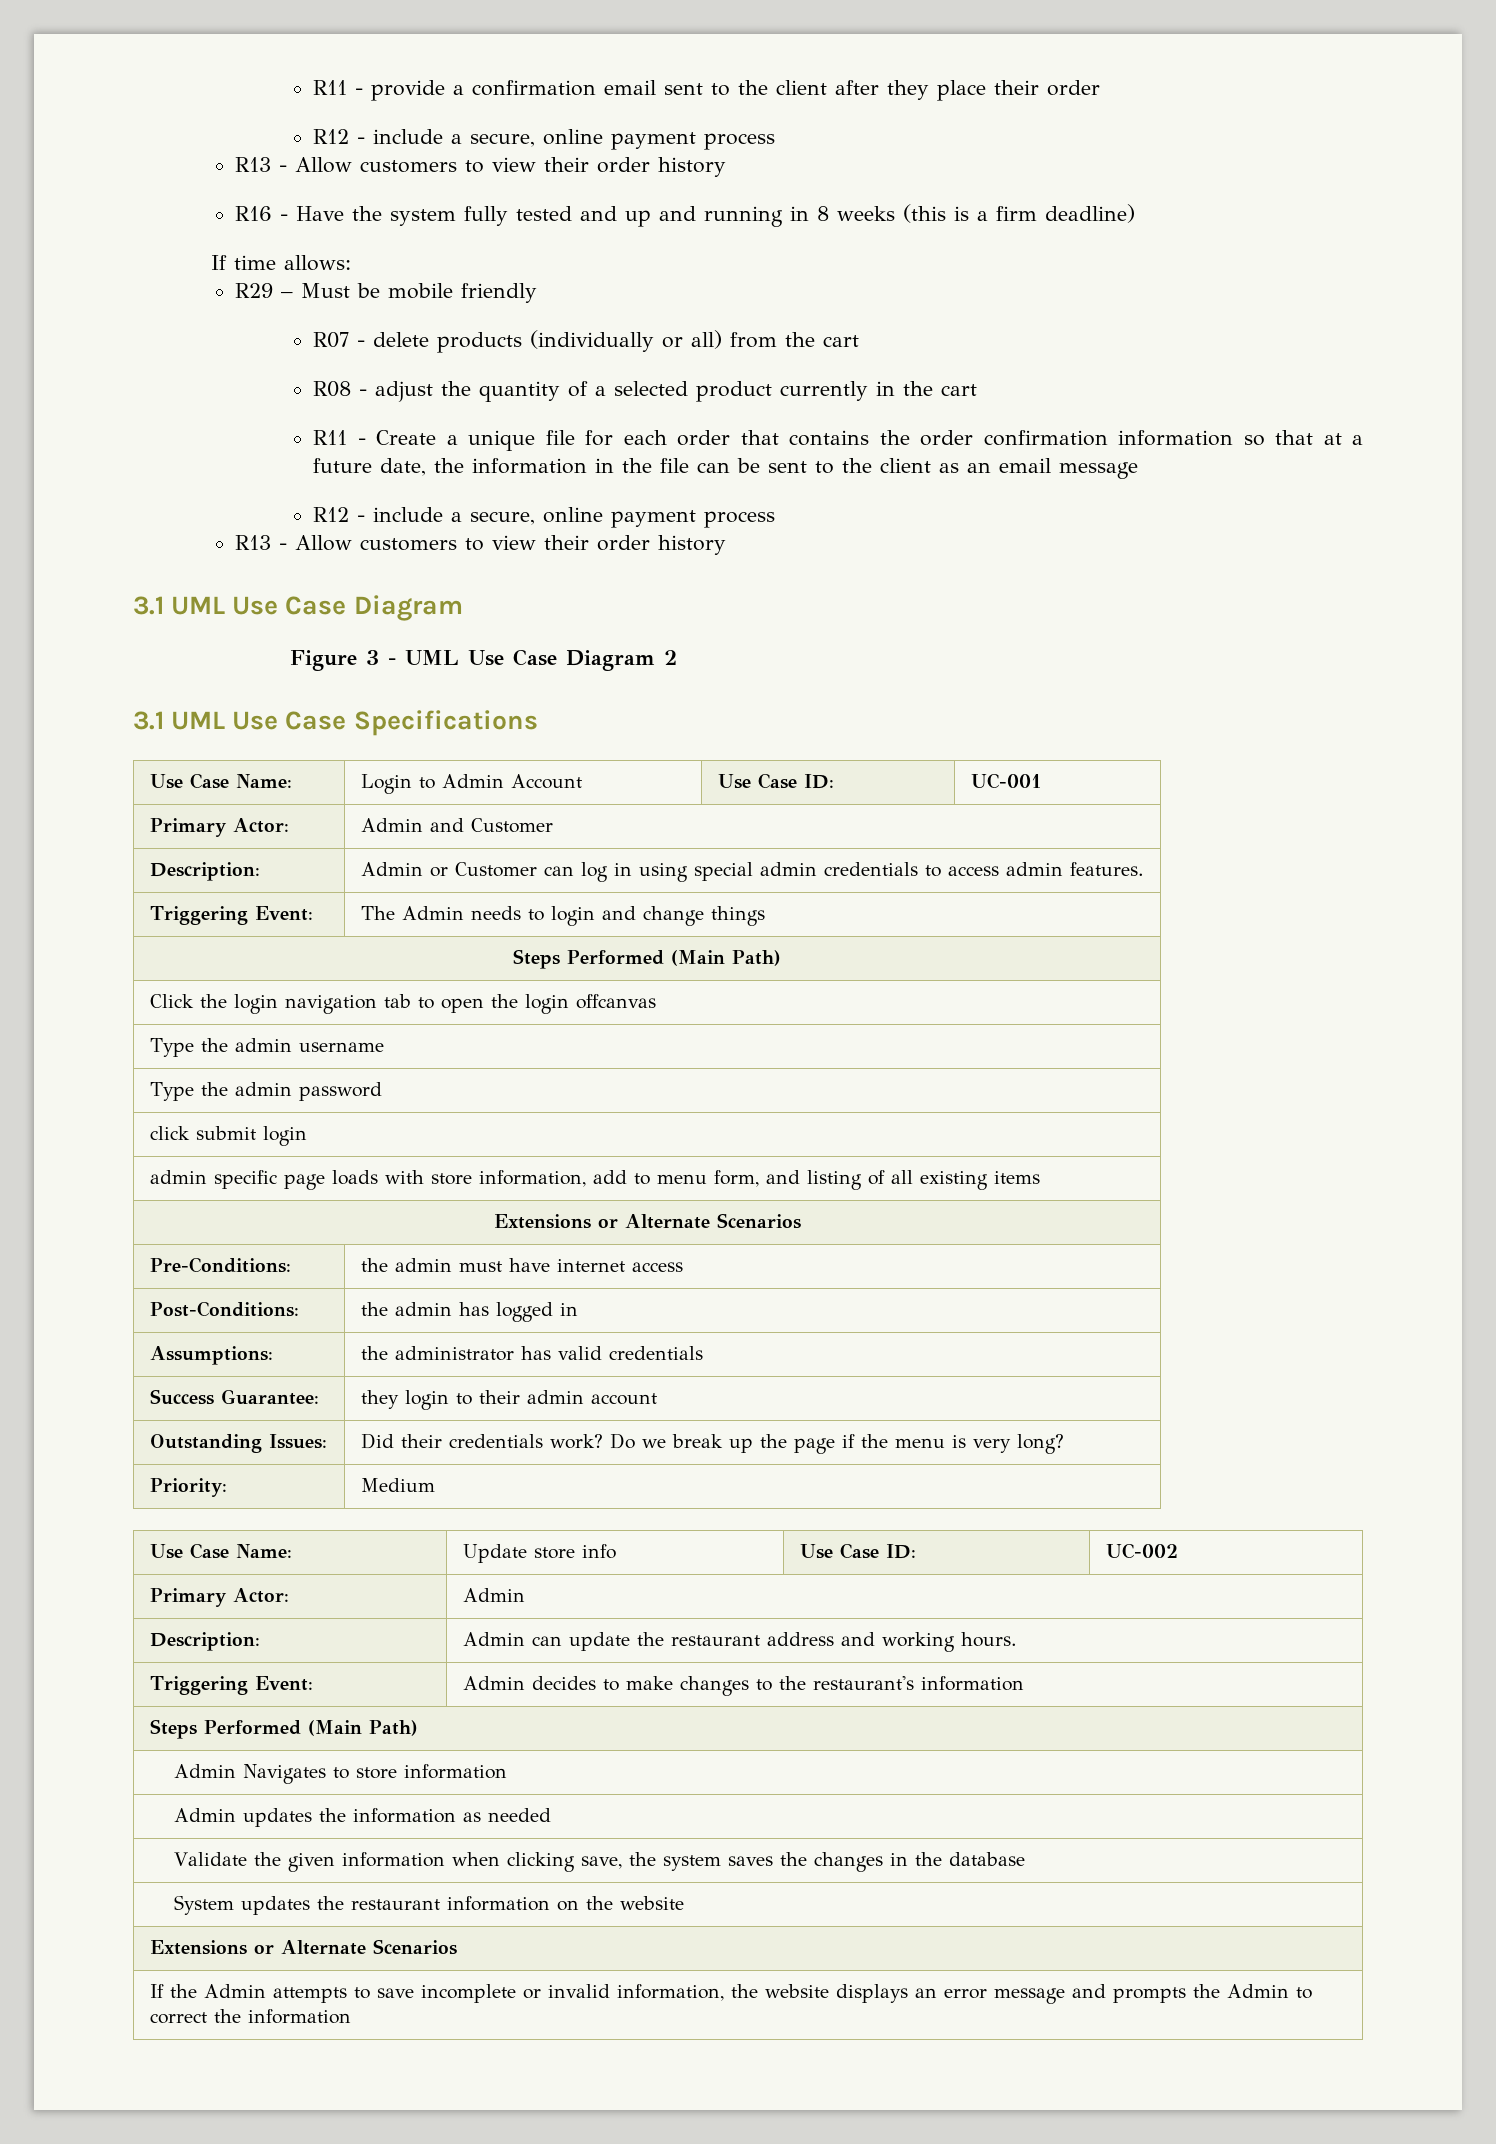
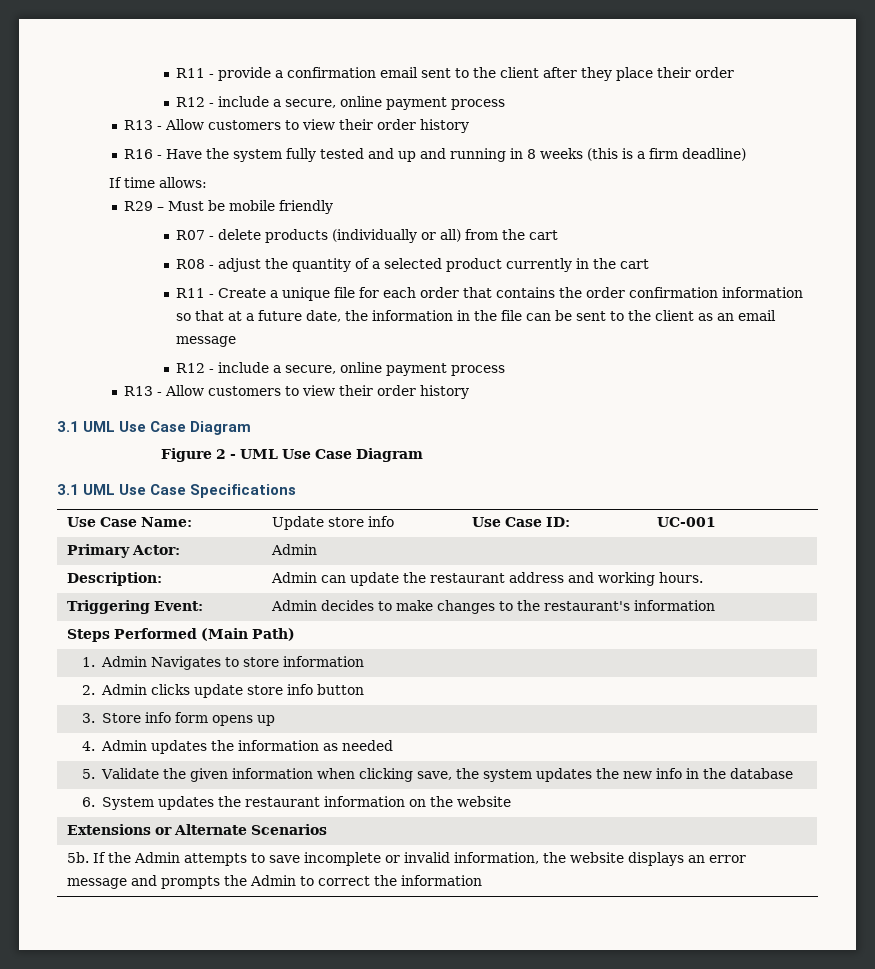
- Figure 3 - UML Use Case Diagram 2
+ Figure 2 - UML Use Case Diagram
- Use Case Name: | Login to Admin Account | Use Case ID: | UC-001
- Primary Actor: | Admin and Customer
- Description: | Admin or Customer can log in using special admin credentials to access admin features.
- Triggering Event: | The Admin needs to login and change things
- Steps Performed (Main Path)
- Click the login navigation tab to open the login offcanvas
- Type the admin username
- Type the admin password
- click submit login
- admin specific page loads with store information, add to menu form, and listing of all existing items
- Extensions or Alternate Scenarios
- Pre-Conditions: | the admin must have internet access
- Post-Conditions: | the admin has logged in
- Assumptions: | the administrator has valid credentials
- Success Guarantee: | they login to their admin account
- Outstanding Issues: | Did their credentials work? Do we break up the page if the menu is very long?
- Priority: | Medium
- Use Case Name: | Update store info | Use Case ID: | UC-002
+ Use Case Name: | Update store info | Use Case ID: | UC-001
- Admin Navigates to store information
+ 1. Admin Navigates to store information
- Admin updates the information as needed
+ 2. Admin clicks update store info button
+ 3. Store info form opens up
+ 4. Admin updates the information as needed
- Validate the given information when clicking save, the system saves the changes in the database
+ 5. Validate the given information when clicking save, the system updates the new info in the database
- System updates the restaurant information on the website
+ 6. System updates the restaurant information on the website
- If the Admin attempts to save incomplete or invalid information, the website displays an error message and prompts the Admin to correct the information
+ 5b. If the Admin attempts to save incomplete or invalid information, the website displays an error message and prompts the Admin to correct the information

